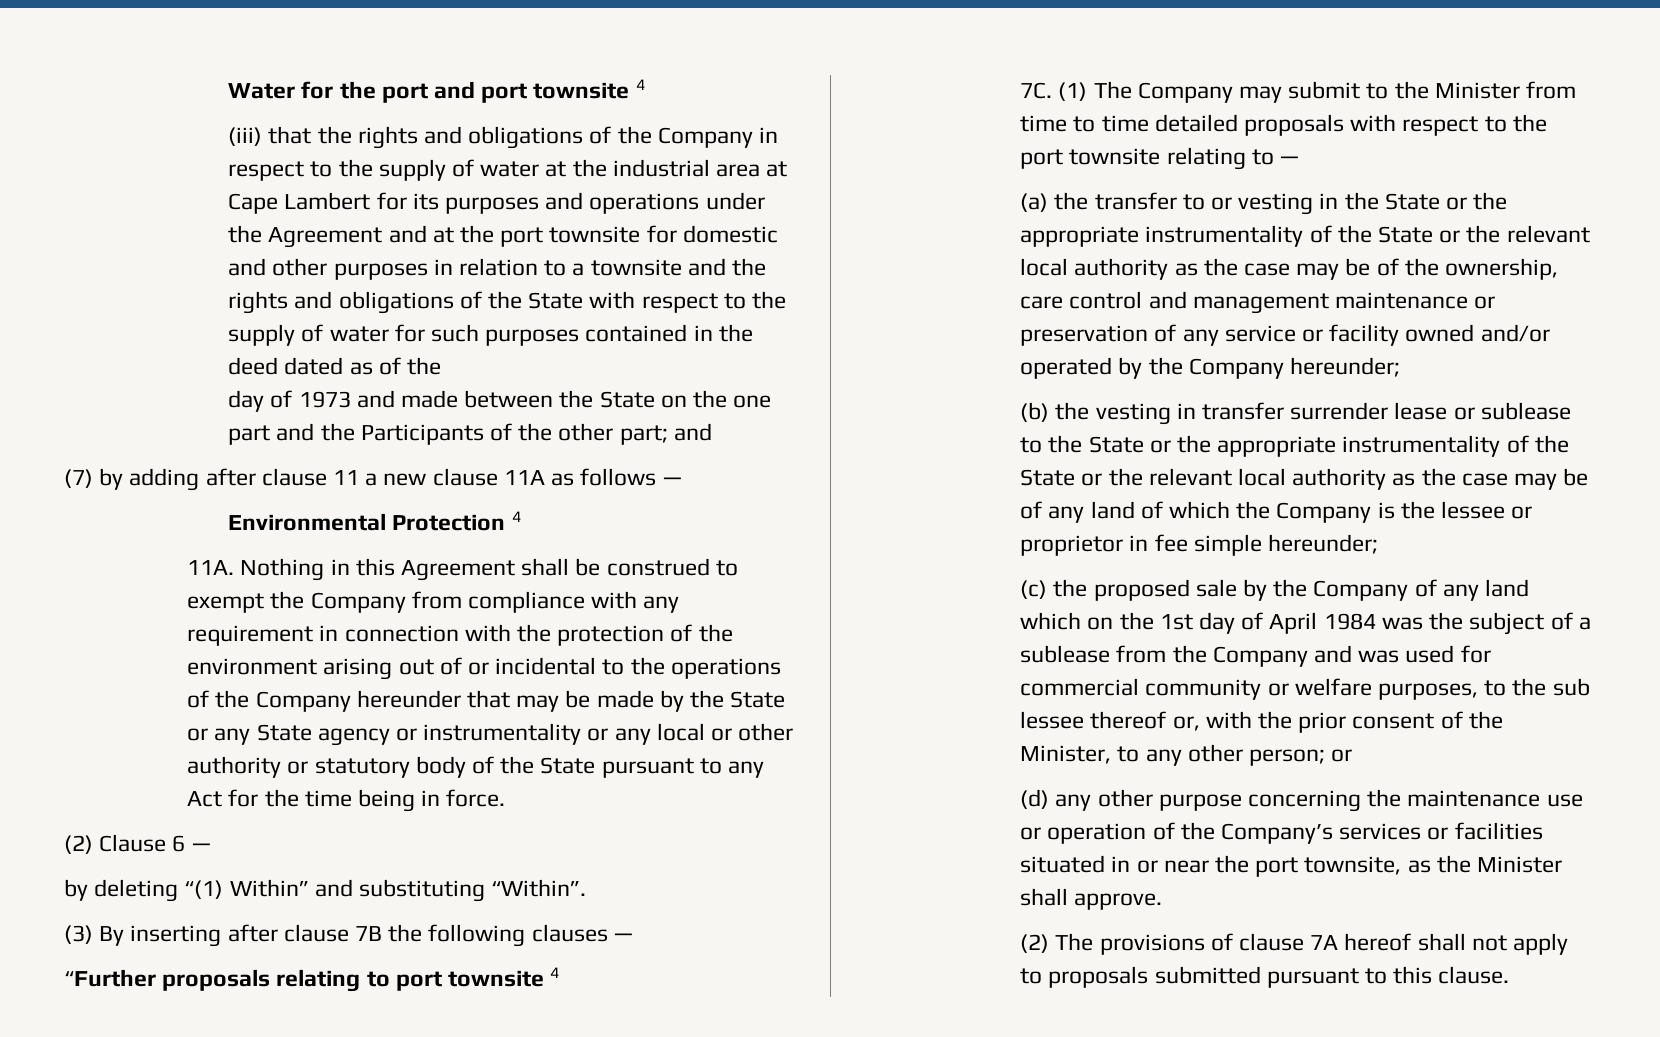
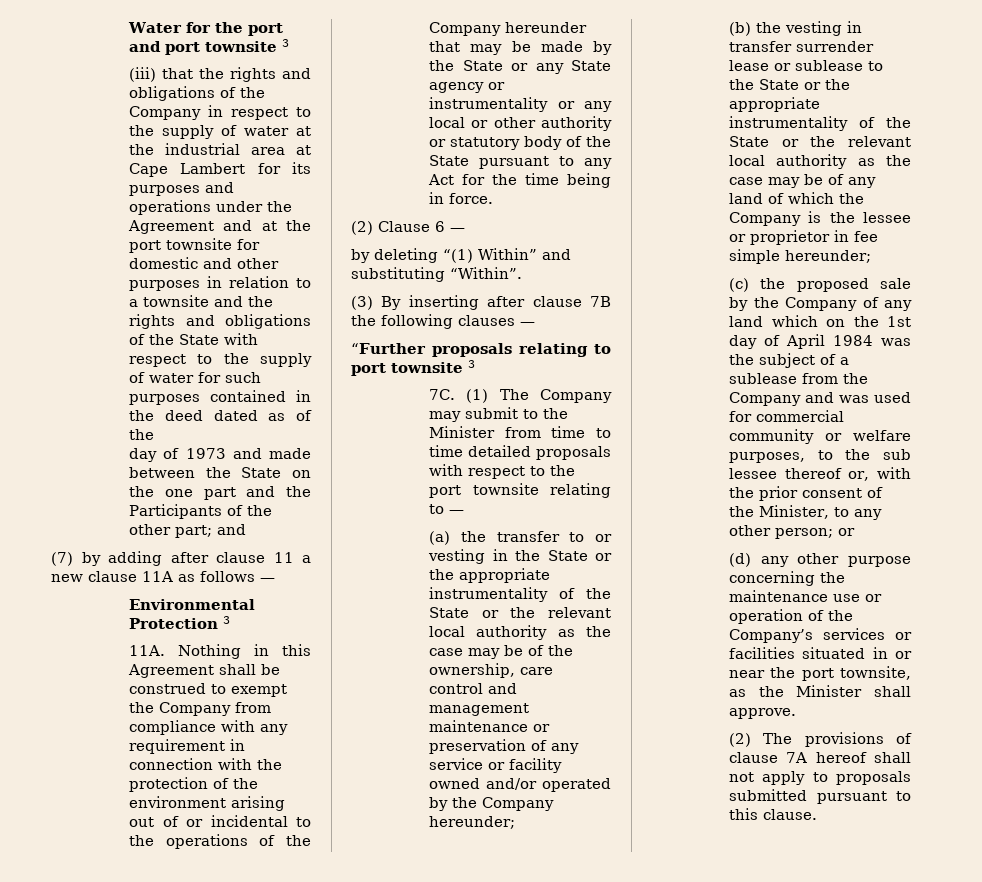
- Water for the port and port townsite 4
+ Water for the port and port townsite 3
- Environmental Protection 4
+ Environmental Protection 3
- “Further proposals relating to port townsite 4
+ “Further proposals relating to port townsite 3

